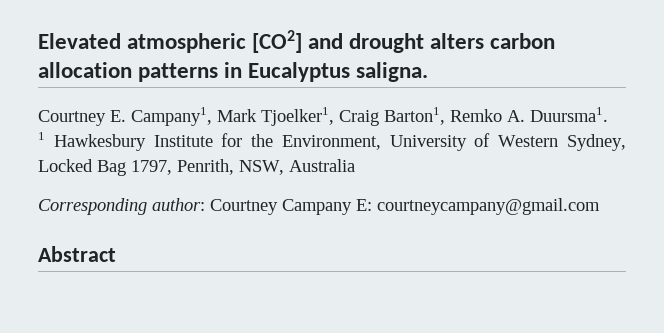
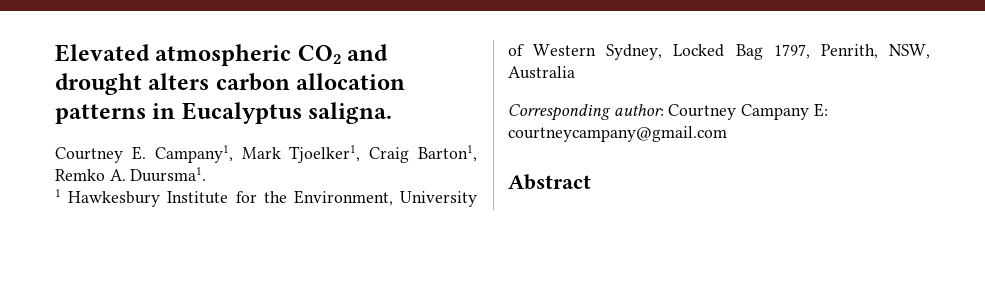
- Elevated atmospheric [CO2] and drought alters carbon allocation patterns in Eucalyptus saligna.
+ Elevated atmospheric CO2 and drought alters carbon allocation patterns in Eucalyptus saligna.

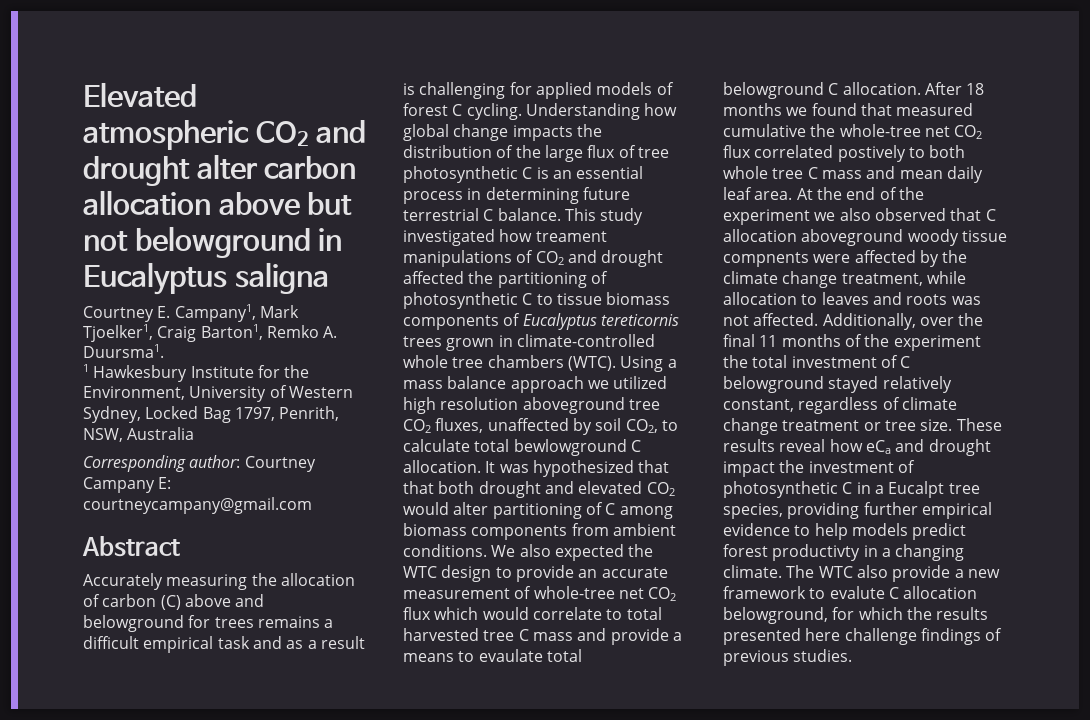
- Elevated atmospheric CO2 and drought alters carbon allocation patterns in Eucalyptus saligna.
+ Elevated atmospheric CO2 and drought alter carbon allocation above but not belowground in Eucalyptus saligna
+ Accurately measuring the allocation of carbon (C) above and belowground for trees remains a difficult empirical task and as a result is challenging for applied models of forest C cycling. Understanding how global change impacts the distribution of the large flux of tree photosynthetic C is an essential process in determining future terrestrial C balance. This study investigated how treament manipulations of CO2 and drought affected the partitioning of photosynthetic C to tissue biomass components of Eucalyptus tereticornis trees grown in climate-controlled whole tree chambers (WTC). Using a mass balance approach we utilized high resolution aboveground tree CO2 fluxes, unaffected by soil CO2, to calculate total bewlowground C allocation. It was hypothesized that that both drought and elevated CO2 would alter partitioning of C among biomass components from ambient conditions. We also expected the WTC design to provide an accurate measurement of whole-tree net CO2 flux which would correlate to total harvested tree C mass and provide a means to evaulate total belowground C allocation. After 18 months we found that measured cumulative the whole-tree net CO2 flux correlated postively to both whole tree C mass and mean daily leaf area. At the end of the experiment we also observed that C allocation aboveground woody tissue compnents were affected by the climate change treatment, while allocation to leaves and roots was not affected. Additionally, over the final 11 months of the experiment the total investment of C belowground stayed relatively constant, regardless of climate change treatment or tree size. These results reveal how eCa and drought impact the investment of photosynthetic C in a Eucalpt tree species, providing further empirical evidence to help models predict forest productivty in a changing climate. The WTC also provide a new framework to evalute C allocation belowground, for which the results presented here challenge findings of previous studies.

